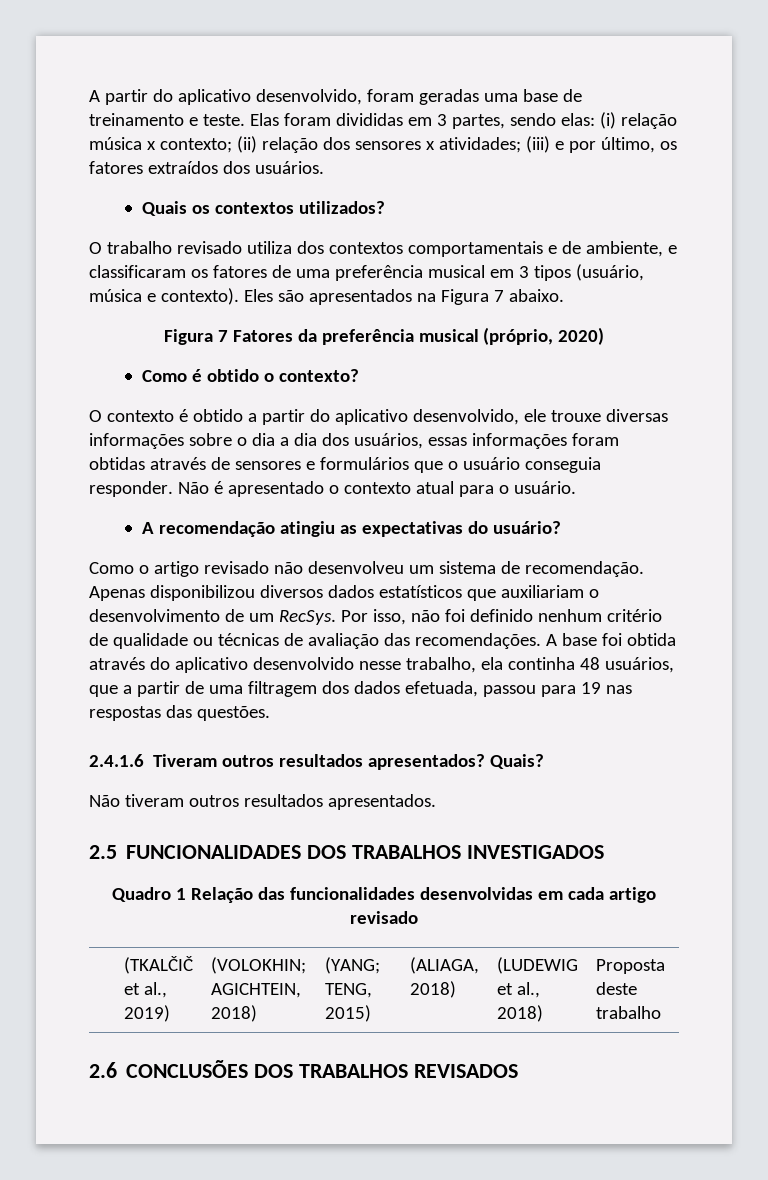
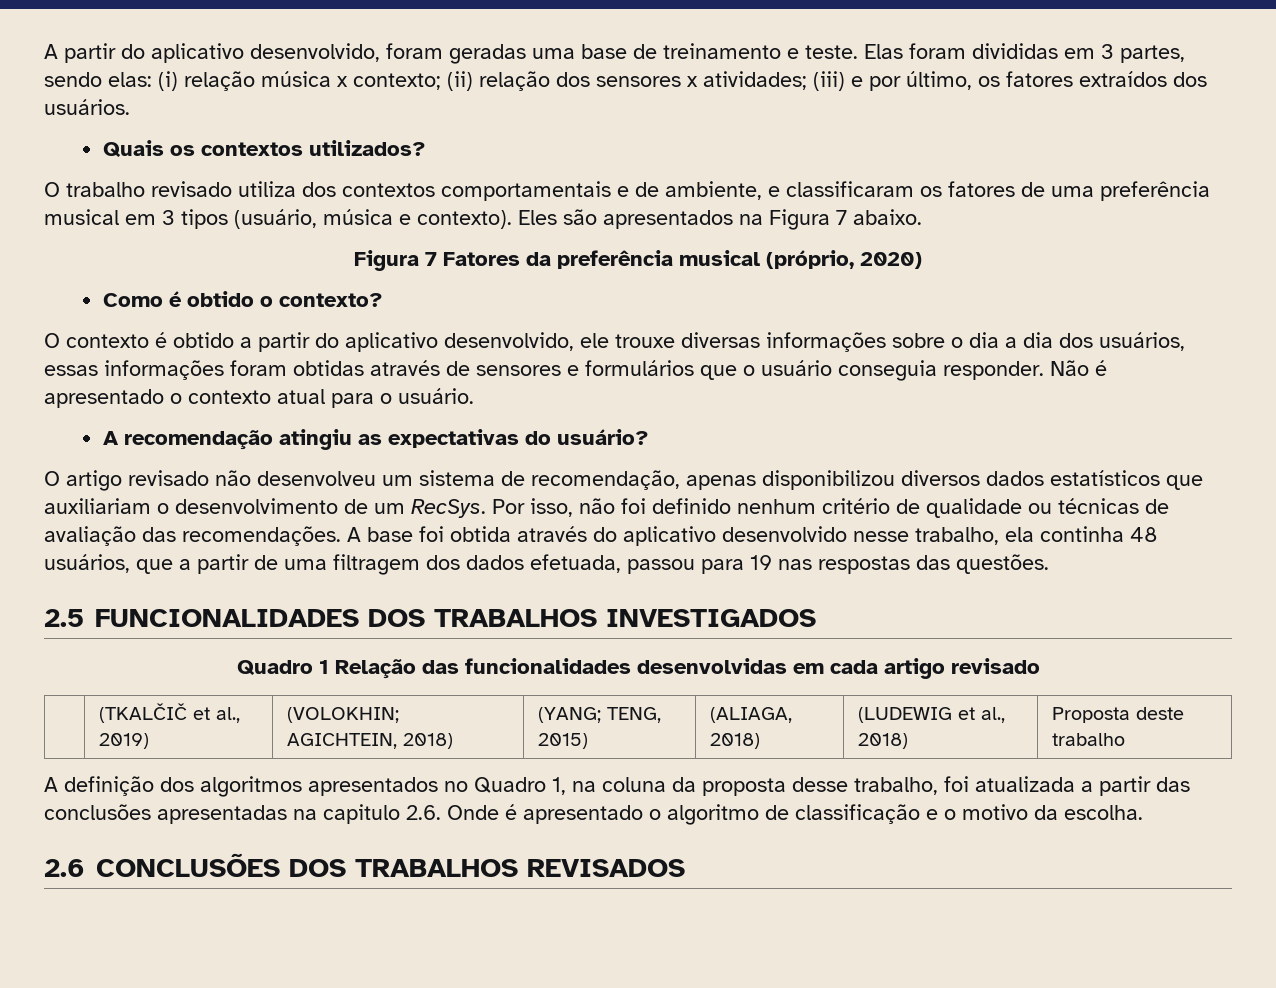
- Como o artigo revisado não desenvolveu um sistema de recomendação. Apenas disponibilizou diversos dados estatísticos que auxiliariam o desenvolvimento de um RecSys.
+ O artigo revisado não desenvolveu um sistema de recomendação, apenas disponibilizou diversos dados estatísticos que auxiliariam o desenvolvimento de um RecSys.
- 2.4.1.6 Tiveram outros resultados apresentados? Quais?
- Não tiveram outros resultados apresentados.
+ A definição dos algoritmos apresentados no Quadro 1, na coluna da proposta desse trabalho, foi atualizada a partir das conclusões apresentadas na capitulo 2.6. Onde é apresentado o algoritmo de classificação e o motivo da escolha.

